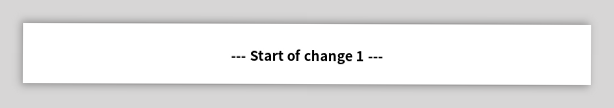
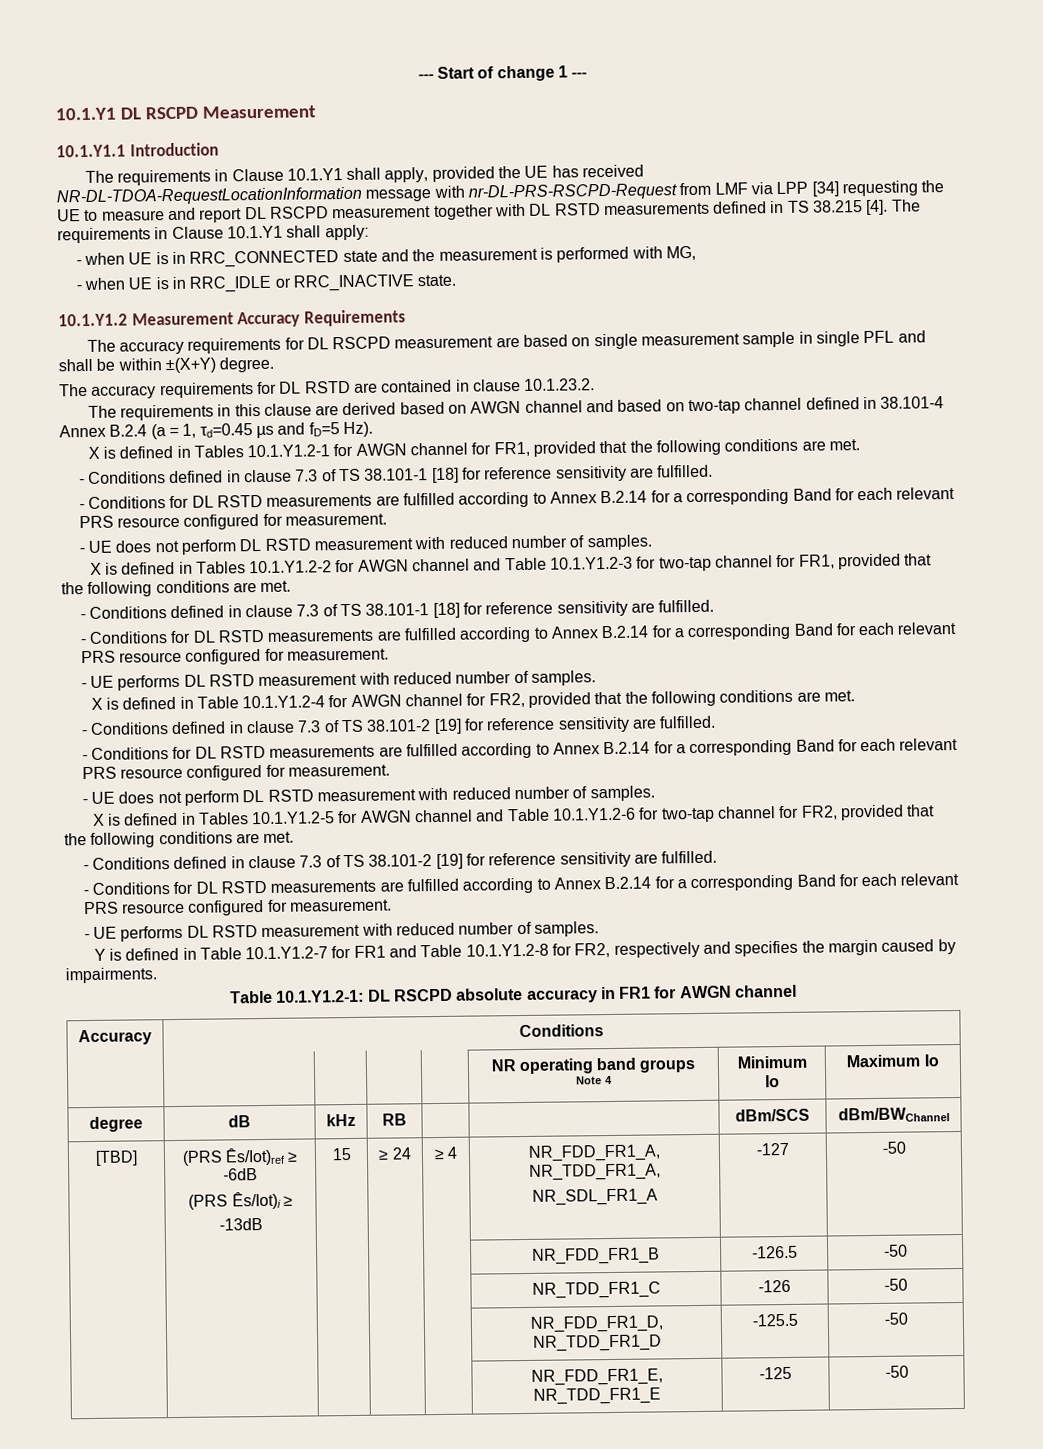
+ 10.1.Y1 DL RSCPD Measurement
+ 10.1.Y1.1 Introduction
+ The requirements in Clause 10.1.Y1 shall apply, provided the UE has received NR-DL-TDOA-RequestLocationInformation message with nr-DL-PRS-RSCPD-Request from LMF via LPP [34] requesting the UE to measure and report DL RSCPD measurement together with DL RSTD measurements defined in TS 38.215 [4]. The requirements in Clause 10.1.Y1 shall apply:
+ - when UE is in RRC_CONNECTED state and the measurement is performed with MG,
+ - when UE is in RRC_IDLE or RRC_INACTIVE state.
+ 10.1.Y1.2 Measurement Accuracy Requirements
+ The accuracy requirements for DL RSCPD measurement are based on single measurement sample in single PFL and shall be within ±(X+Y) degree.
+ The accuracy requirements for DL RSTD are contained in clause 10.1.23.2.
+ The requirements in this clause are derived based on AWGN channel and based on two-tap channel defined in 38.101-4 Annex B.2.4 (a = 1, τd=0.45 µs and fD=5 Hz).
+ X is defined in Tables 10.1.Y1.2-1 for AWGN channel for FR1, provided that the following conditions are met.
+ - Conditions defined in clause 7.3 of TS 38.101-1 [18] for reference sensitivity are fulfilled.
+ - Conditions for DL RSTD measurements are fulfilled according to Annex B.2.14 for a corresponding Band for each relevant PRS resource configured for measurement.
+ - UE does not perform DL RSTD measurement with reduced number of samples.
+ X is defined in Tables 10.1.Y1.2-2 for AWGN channel and Table 10.1.Y1.2-3 for two-tap channel for FR1, provided that the following conditions are met.
+ - Conditions defined in clause 7.3 of TS 38.101-1 [18] for reference sensitivity are fulfilled.
+ - Conditions for DL RSTD measurements are fulfilled according to Annex B.2.14 for a corresponding Band for each relevant PRS resource configured for measurement.
+ - UE performs DL RSTD measurement with reduced number of samples.
+ X is defined in Table 10.1.Y1.2-4 for AWGN channel for FR2, provided that the following conditions are met.
+ - Conditions defined in clause 7.3 of TS 38.101-2 [19] for reference sensitivity are fulfilled.
+ - Conditions for DL RSTD measurements are fulfilled according to Annex B.2.14 for a corresponding Band for each relevant PRS resource configured for measurement.
+ - UE does not perform DL RSTD measurement with reduced number of samples.
+ X is defined in Tables 10.1.Y1.2-5 for AWGN channel and Table 10.1.Y1.2-6 for two-tap channel for FR2, provided that the following conditions are met.
+ - Conditions defined in clause 7.3 of TS 38.101-2 [19] for reference sensitivity are fulfilled.
+ - Conditions for DL RSTD measurements are fulfilled according to Annex B.2.14 for a corresponding Band for each relevant PRS resource configured for measurement.
+ - UE performs DL RSTD measurement with reduced number of samples.
+ Y is defined in Table 10.1.Y1.2-7 for FR1 and Table 10.1.Y1.2-8 for FR2, respectively and specifies the margin caused by impairments.
+ Table 10.1.Y1.2-1: DL RSCPD absolute accuracy in FR1 for AWGN channel
+ Accuracy | Conditions
+ | | | | | NR operating band groups Note 4 | Minimum Io | Maximum Io
+ degree | dB | kHz | RB | | | dBm/SCS | dBm/BWChannel
+ [TBD] | (PRS Ês/Iot)ref ≥ -6dB
+ (PRS Ês/Iot)i ≥
+ -13dB | 15 | ≥ 24 | ≥ 4 | NR_FDD_FR1_A, NR_TDD_FR1_A,
+ NR_SDL_FR1_A | -127 | -50
+ | | | | | NR_FDD_FR1_B | -126.5 | -50
+ | | | | | NR_TDD_FR1_C | -126 | -50
+ | | | | | NR_FDD_FR1_D, NR_TDD_FR1_D | -125.5 | -50
+ | | | | | NR_FDD_FR1_E, NR_TDD_FR1_E | -125 | -50

